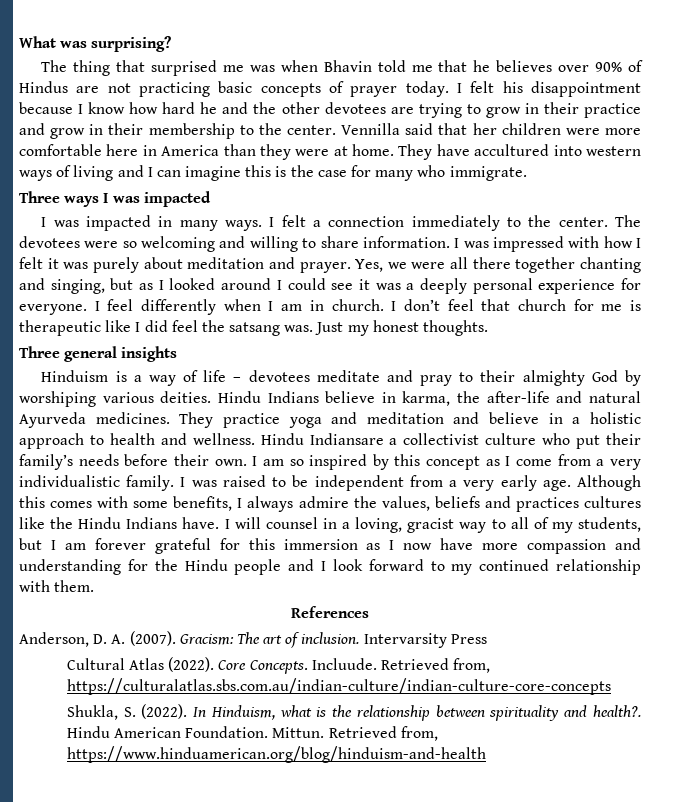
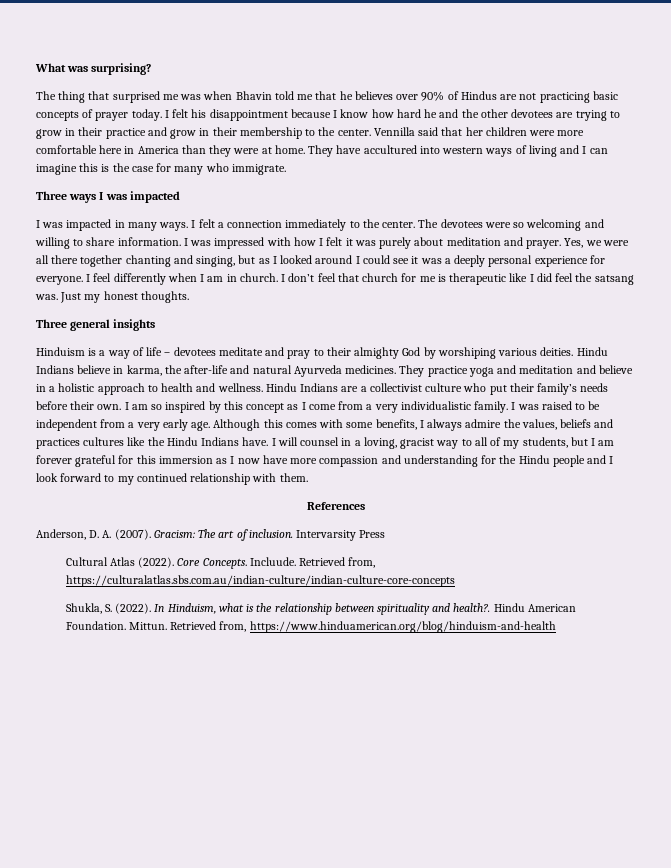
- Hindu Indiansare a collectivist culture who put their family’s needs before their own.
+ Hindu Indians are a collectivist culture who put their family’s needs before their own.

